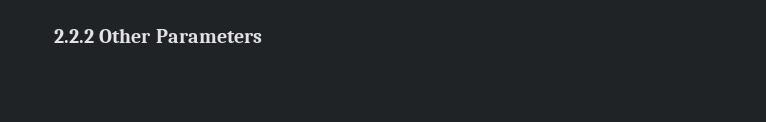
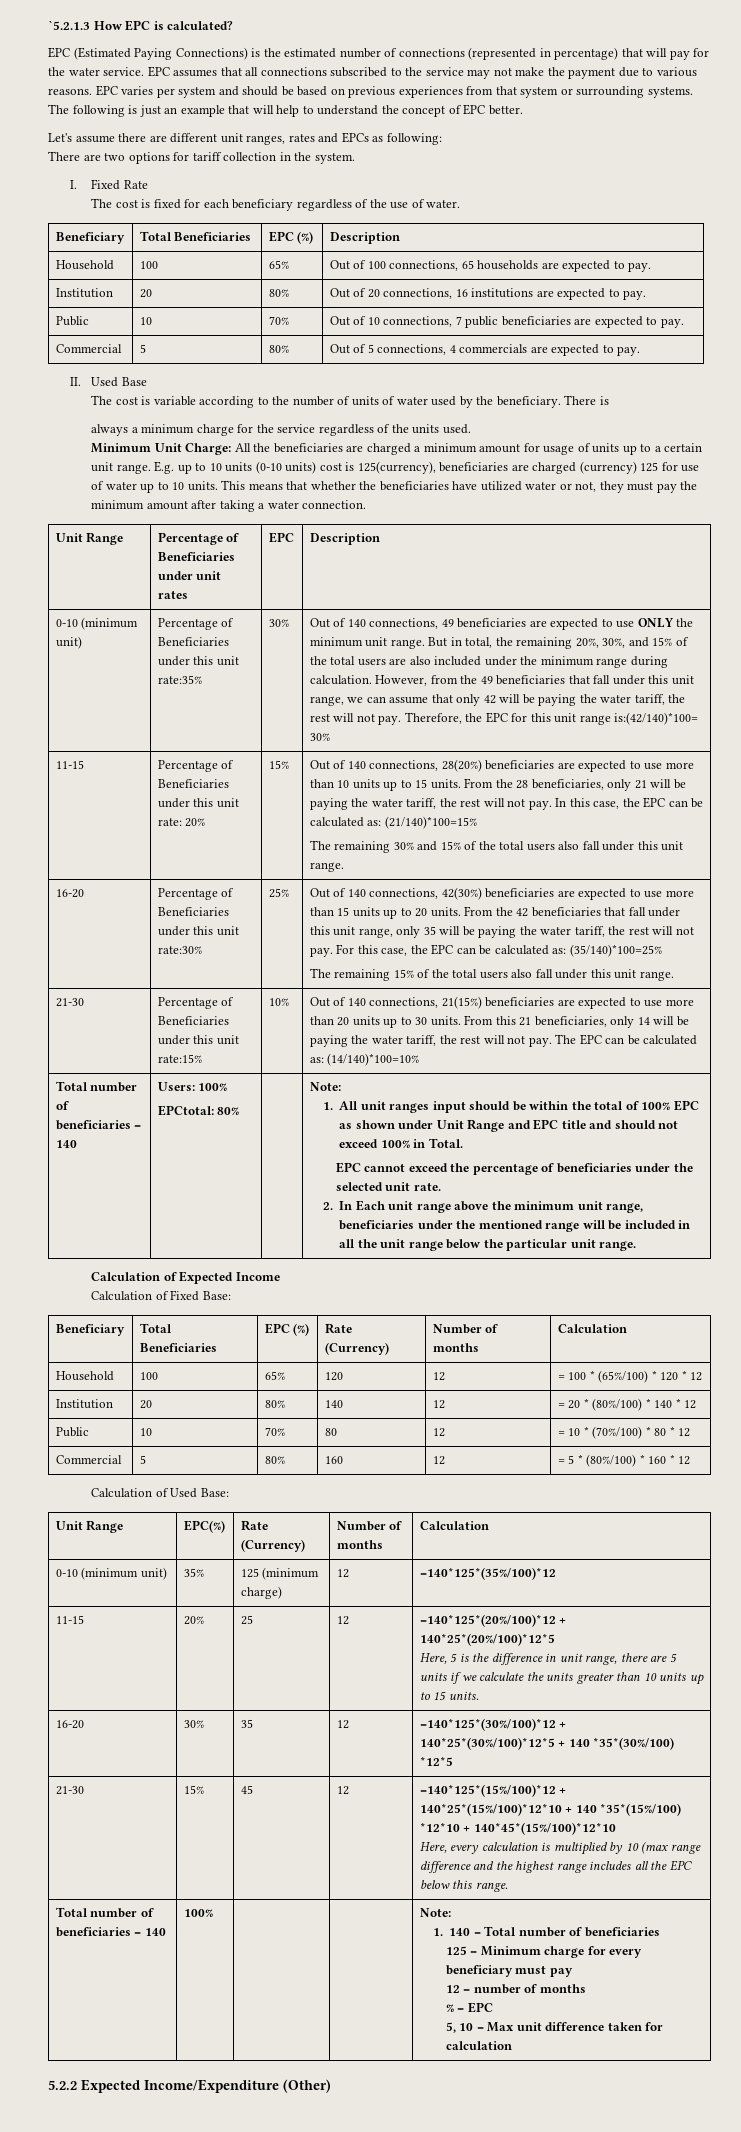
- 2.2.2 Other Parameters
+ `5.2.1.3 How EPC is calculated?
+ EPC (Estimated Paying Connections) is the estimated number of connections (represented in percentage) that will pay for the water service. EPC assumes that all connections subscribed to the service may not make the payment due to various reasons. EPC varies per system and should be based on previous experiences from that system or surrounding systems. The following is just an example that will help to understand the concept of EPC better.
+ Let's assume there are different unit ranges, rates and EPCs as following:
+ There are two options for tariff collection in the system.
+ I. Fixed Rate
+ The cost is fixed for each beneficiary regardless of the use of water.
+ Beneficiary | Total Beneficiaries | EPC (%) | Description
+ Household | 100 | 65% | Out of 100 connections, 65 households are expected to pay.
+ Institution | 20 | 80% | Out of 20 connections, 16 institutions are expected to pay.
+ Public | 10 | 70% | Out of 10 connections, 7 public beneficiaries are expected to pay.
+ Commercial | 5 | 80% | Out of 5 connections, 4 commercials are expected to pay.
+ II. Used Base
+ The cost is variable according to the number of units of water used by the beneficiary. There is
+ always a minimum charge for the service regardless of the units used.
+ Minimum Unit Charge: All the beneficiaries are charged a minimum amount for usage of units up to a certain unit range. E.g. up to 10 units (0-10 units) cost is 125(currency), beneficiaries are charged (currency) 125 for use of water up to 10 units. This means that whether the beneficiaries have utilized water or not, they must pay the minimum amount after taking a water connection.
+ Unit Range | Percentage of Beneficiaries under unit rates | EPC | Description
+ 0-10 (minimum unit) | Percentage of Beneficiaries under this unit rate:35% | 30% | Out of 140 connections, 49 beneficiaries are expected to use ONLY the minimum unit range. But in total, the remaining 20%, 30%, and 15% of the total users are also included under the minimum range during calculation. However, from the 49 beneficiaries that fall under this unit range, we can assume that only 42 will be paying the water tariff, the rest will not pay. Therefore, the EPC for this unit range is:(42/140)*100= 30%
+ 11-15 | Percentage of Beneficiaries under this unit rate: 20% | 15% | Out of 140 connections, 28(20%) beneficiaries are expected to use more than 10 units up to 15 units. From the 28 beneficiaries, only 21 will be paying the water tariff, the rest will not pay. In this case, the EPC can be calculated as: (21/140)*100=15%
+ The remaining 30% and 15% of the total users also fall under this unit range.
+ 16-20 | Percentage of Beneficiaries under this unit rate:30% | 25% | Out of 140 connections, 42(30%) beneficiaries are expected to use more than 15 units up to 20 units. From the 42 beneficiaries that fall under this unit range, only 35 will be paying the water tariff, the rest will not pay. For this case, the EPC can be calculated as: (35/140)*100=25%
+ The remaining 15% of the total users also fall under this unit range.
+ 21-30 | Percentage of Beneficiaries under this unit rate:15% | 10% | Out of 140 connections, 21(15%) beneficiaries are expected to use more than 20 units up to 30 units. From this 21 beneficiaries, only 14 will be paying the water tariff, the rest will not pay. The EPC can be calculated as: (14/140)*100=10%
+ Total number of beneficiaries = 140 | Users: 100%
+ EPCtotal: 80% | | Note:
+ 1. All unit ranges input should be within the total of 100% EPC as shown under Unit Range and EPC title and should not exceed 100% in Total.
+ EPC cannot exceed the percentage of beneficiaries under the selected unit rate.
+ 2. In Each unit range above the minimum unit range, beneficiaries under the mentioned range will be included in all the unit range below the particular unit range.
+ Calculation of Expected Income
+ Calculation of Fixed Base:
+ Beneficiary | Total Beneficiaries | EPC (%) | Rate (Currency) | Number of months | Calculation
+ Household | 100 | 65% | 120 | 12 | = 100 * (65%/100) * 120 * 12
+ Institution | 20 | 80% | 140 | 12 | = 20 * (80%/100) * 140 * 12
+ Public | 10 | 70% | 80 | 12 | = 10 * (70%/100) * 80 * 12
+ Commercial | 5 | 80% | 160 | 12 | = 5 * (80%/100) * 160 * 12
+ Calculation of Used Base:
+ Unit Range | EPC(%) | Rate (Currency) | Number of months | Calculation
+ 0-10 (minimum unit) | 35% | 125 (minimum charge) | 12 | =140*125*(35%/100)*12
+ 11-15 | 20% | 25 | 12 | =140*125*(20%/100)*12 + 140*25*(20%/100)*12*5
+ Here, 5 is the difference in unit range, there are 5 units if we calculate the units greater than 10 units up to 15 units.
+ 16-20 | 30% | 35 | 12 | =140*125*(30%/100)*12 + 140*25*(30%/100)*12*5 + 140 *35*(30%/100) *12*5
+ 21-30 | 15% | 45 | 12 | =140*125*(15%/100)*12 + 140*25*(15%/100)*12*10 + 140 *35*(15%/100) *12*10 + 140*45*(15%/100)*12*10
+ Here, every calculation is multiplied by 10 (max range difference and the highest range includes all the EPC below this range.
+ Total number of beneficiaries = 140 | 100% | | | Note:
+ 1. 140 = Total number of beneficiaries
+ 125 = Minimum charge for every beneficiary must pay
+ 12 = number of months
+ % = EPC
+ 5, 10 = Max unit difference taken for calculation
+ 5.2.2 Expected Income/Expenditure (Other)

